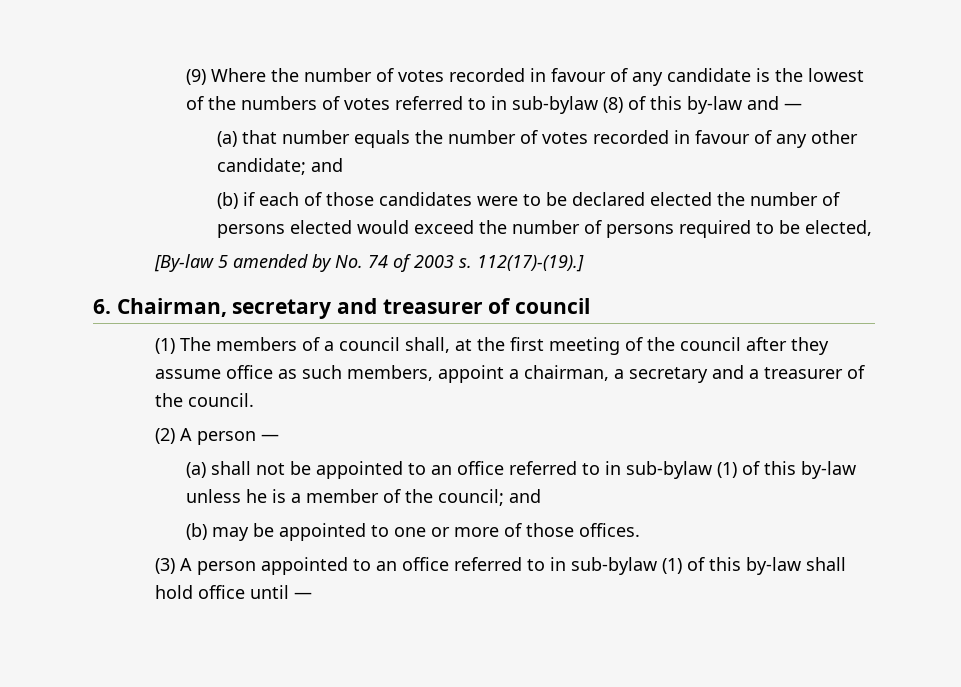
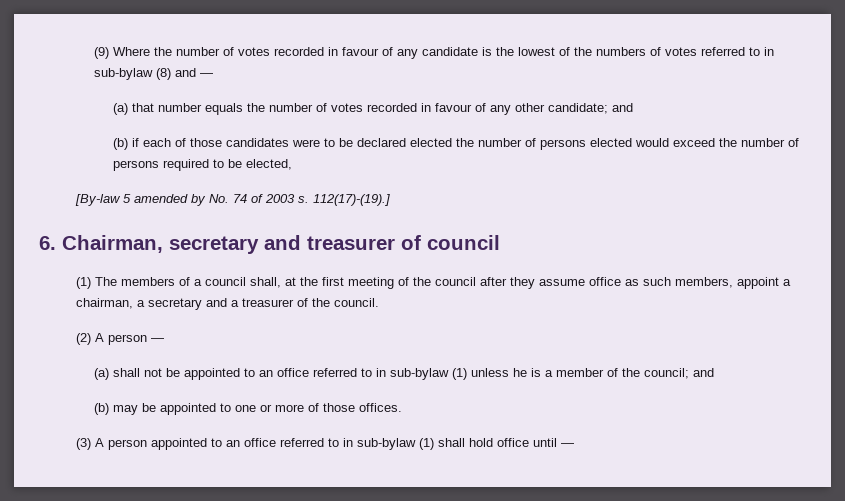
- (9) Where the number of votes recorded in favour of any candidate is the lowest of the numbers of votes referred to in sub-bylaw (8) of this by-law and —
+ (9) Where the number of votes recorded in favour of any candidate is the lowest of the numbers of votes referred to in sub-bylaw (8) and —
- (a) shall not be appointed to an office referred to in sub-bylaw (1) of this by-law unless he is a member of the council; and
+ (a) shall not be appointed to an office referred to in sub-bylaw (1) unless he is a member of the council; and
- (3) A person appointed to an office referred to in sub-bylaw (1) of this by-law shall hold office until —
+ (3) A person appointed to an office referred to in sub-bylaw (1) shall hold office until —

